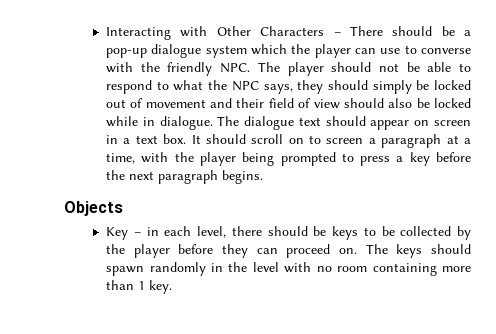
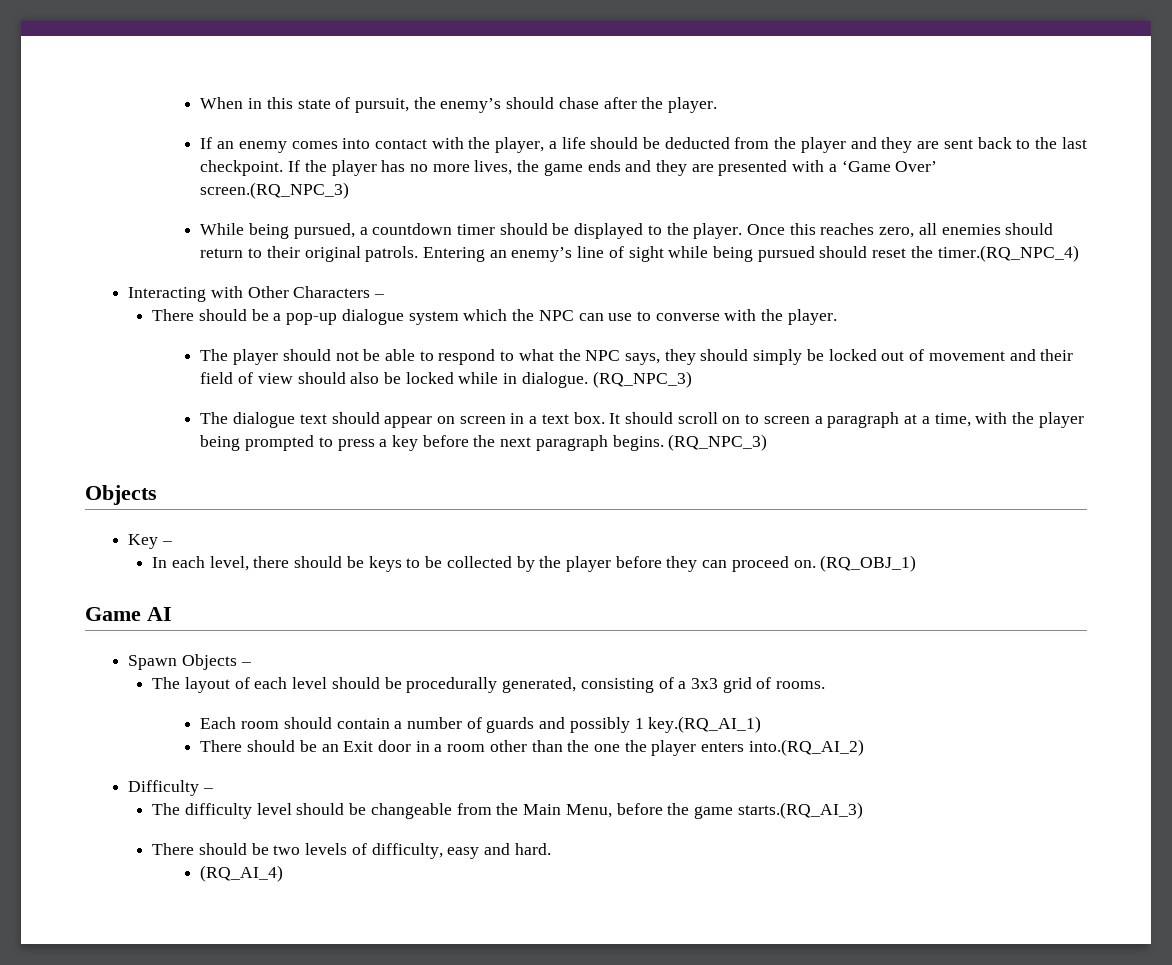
+ When in this state of pursuit, the enemy’s should chase after the player.
+ If an enemy comes into contact with the player, a life should be deducted from the player and they are sent back to the last checkpoint. If the player has no more lives, the game ends and they are presented with a ‘Game Over’ screen.(RQ_NPC_3)
+ While being pursued, a countdown timer should be displayed to the player. Once this reaches zero, all enemies should return to their original patrols. Entering an enemy’s line of sight while being pursued should reset the timer.(RQ_NPC_4)
- Interacting with Other Characters – There should be a pop-up dialogue system which the player can use to converse with the friendly NPC. The player should not be able to respond to what the NPC says, they should simply be locked out of movement and their field of view should also be locked while in dialogue. The dialogue text should appear on screen in a text box.
+ Interacting with Other Characters –
+ There should be a pop-up dialogue system which the NPC can use to converse with the player.
+ The player should not be able to respond to what the NPC says, they should simply be locked out of movement and their field of view should also be locked while in dialogue. (RQ_NPC_3)
+ The dialogue text should appear on screen in a text box.
- It should scroll on to screen a paragraph at a time, with the player being prompted to press a key before the next paragraph begins.
+ It should scroll on to screen a paragraph at a time, with the player being prompted to press a key before the next paragraph begins. (RQ_NPC_3)
- Key – in each level, there should be keys to be collected by the player before they can proceed on.
+ Key –
+ In each level, there should be keys to be collected by the player before they can proceed on.
- The keys should spawn randomly in the level with no room containing more than 1 key.
+ (RQ_OBJ_1)
+ Game AI
+ Spawn Objects –
+ The layout of each level should be procedurally generated, consisting of a 3x3 grid of rooms.
+ Each room should contain a number of guards and possibly 1 key.(RQ_AI_1)
+ There should be an Exit door in a room other than the one the player enters into.(RQ_AI_2)
+ Difficulty –
+ The difficulty level should be changeable from the Main Menu, before the game starts.(RQ_AI_3)
+ There should be two levels of difficulty, easy and hard.
+ (RQ_AI_4)

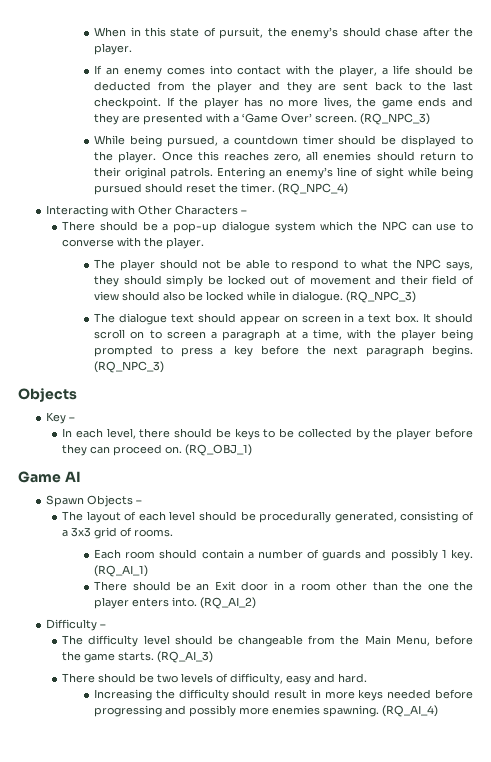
- If the player has no more lives, the game ends and they are presented with a ‘Game Over’ screen.(RQ_NPC_3)
+ If the player has no more lives, the game ends and they are presented with a ‘Game Over’ screen. (RQ_NPC_3)
- Entering an enemy’s line of sight while being pursued should reset the timer.(RQ_NPC_4)
+ Entering an enemy’s line of sight while being pursued should reset the timer. (RQ_NPC_4)
- Each room should contain a number of guards and possibly 1 key.(RQ_AI_1)
+ Each room should contain a number of guards and possibly 1 key. (RQ_AI_1)
- There should be an Exit door in a room other than the one the player enters into.(RQ_AI_2)
+ There should be an Exit door in a room other than the one the player enters into. (RQ_AI_2)
- The difficulty level should be changeable from the Main Menu, before the game starts.(RQ_AI_3)
+ The difficulty level should be changeable from the Main Menu, before the game starts. (RQ_AI_3)
+ Increasing the difficulty should result in more keys needed before progressing and possibly more enemies spawning.

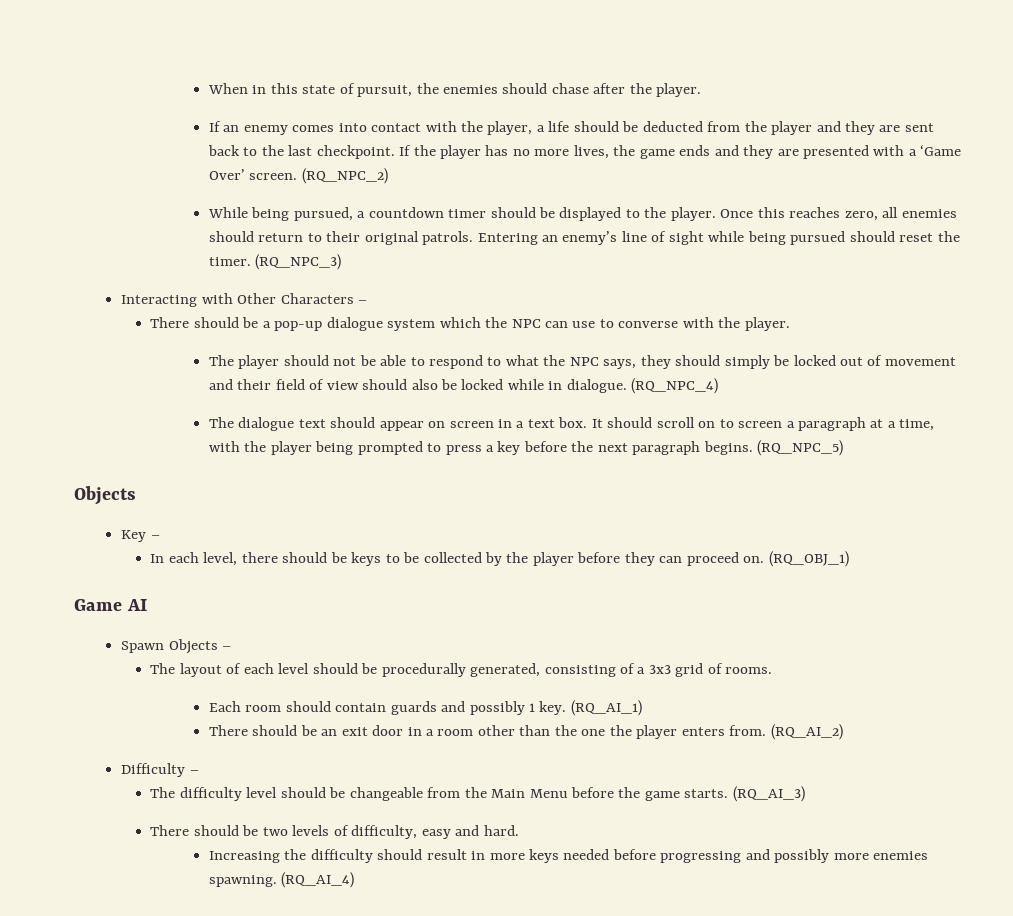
- When in this state of pursuit, the enemy’s should chase after the player.
+ When in this state of pursuit, the enemies should chase after the player.
- If the player has no more lives, the game ends and they are presented with a ‘Game Over’ screen. (RQ_NPC_3)
+ If the player has no more lives, the game ends and they are presented with a ‘Game Over’ screen. (RQ_NPC_2)
- (RQ_NPC_4)
+ (RQ_NPC_3)
- The player should not be able to respond to what the NPC says, they should simply be locked out of movement and their field of view should also be locked while in dialogue. (RQ_NPC_3)
+ The player should not be able to respond to what the NPC says, they should simply be locked out of movement and their field of view should also be locked while in dialogue. (RQ_NPC_4)
- It should scroll on to screen a paragraph at a time, with the player being prompted to press a key before the next paragraph begins. (RQ_NPC_3)
+ It should scroll on to screen a paragraph at a time, with the player being prompted to press a key before the next paragraph begins. (RQ_NPC_5)
- Each room should contain a number of guards and possibly 1 key.
+ Each room should contain guards and possibly 1 key.
- There should be an Exit door in a room other than the one the player enters into.
+ There should be an exit door in a room other than the one the player enters from.
- The difficulty level should be changeable from the Main Menu, before the game starts.
+ The difficulty level should be changeable from the Main Menu before the game starts.

